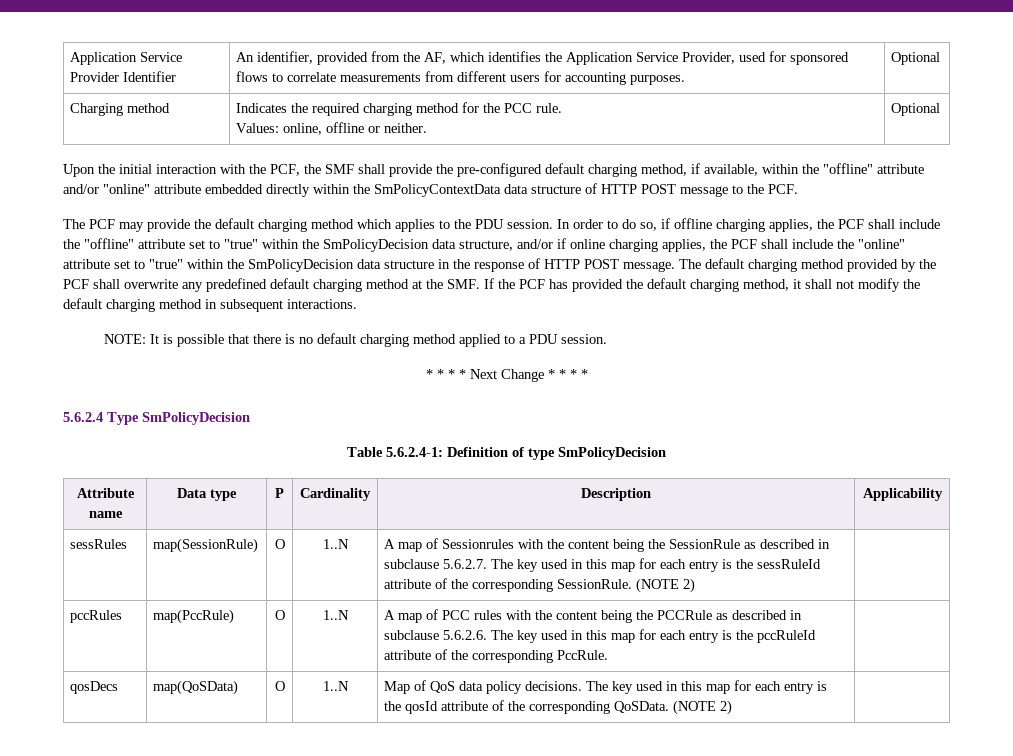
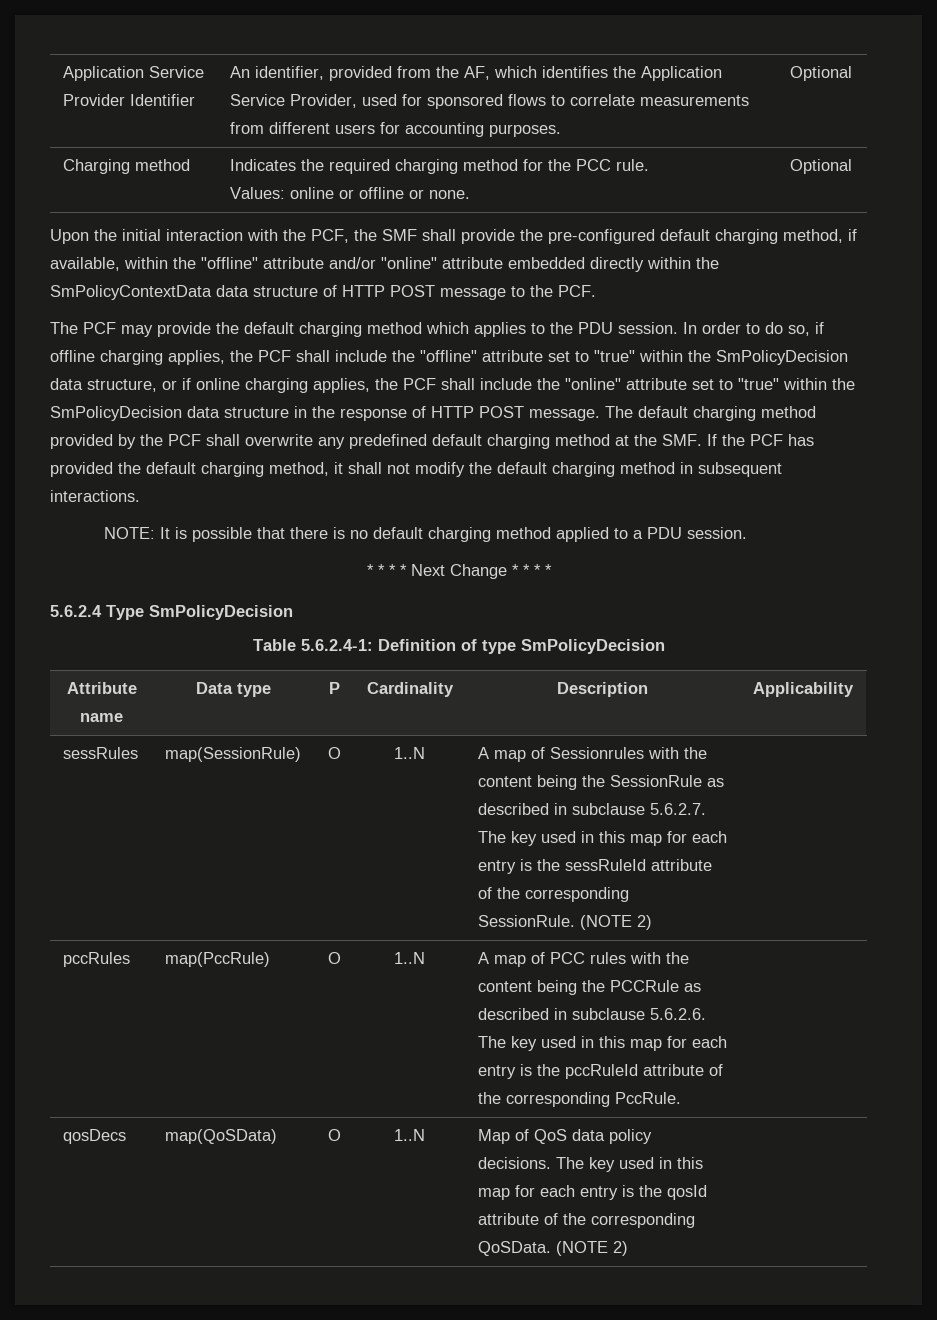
  Charging method | Indicates the required charging method for the PCC rule.
- Values: online, offline or neither. | Optional
+ Values: online or offline or none. | Optional
- In order to do so, if offline charging applies, the PCF shall include the "offline" attribute set to "true" within the SmPolicyDecision data structure, and/or if online charging applies, the PCF shall include the "online" attribute set to "true" within the SmPolicyDecision data structure in the response of HTTP POST message.
+ In order to do so, if offline charging applies, the PCF shall include the "offline" attribute set to "true" within the SmPolicyDecision data structure, or if online charging applies, the PCF shall include the "online" attribute set to "true" within the SmPolicyDecision data structure in the response of HTTP POST message.

